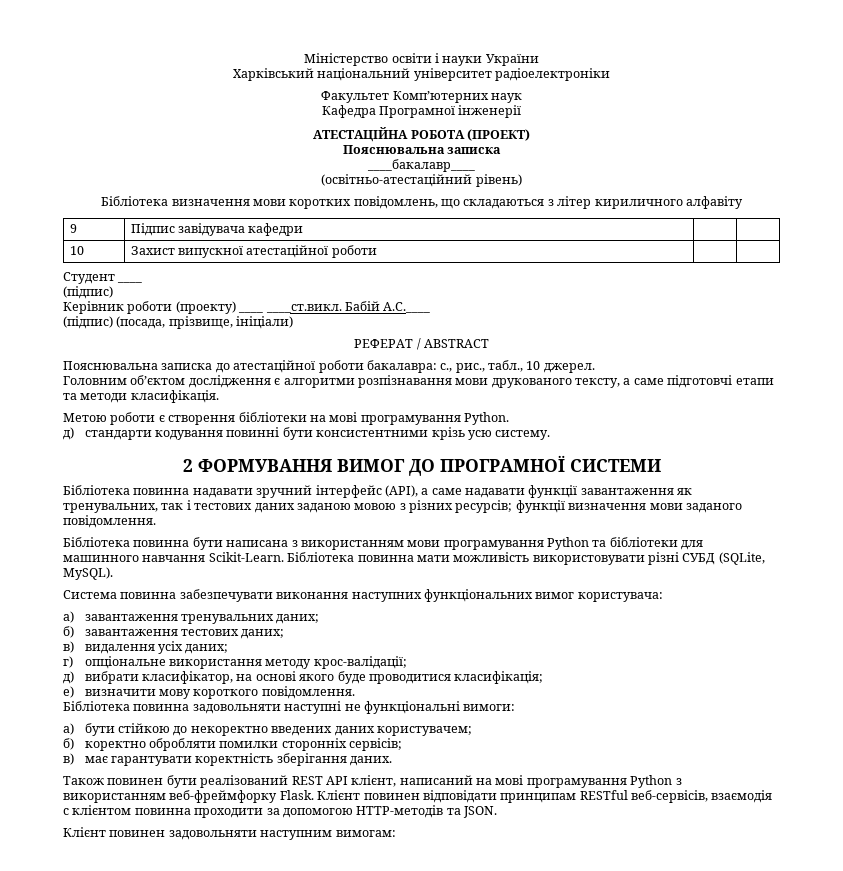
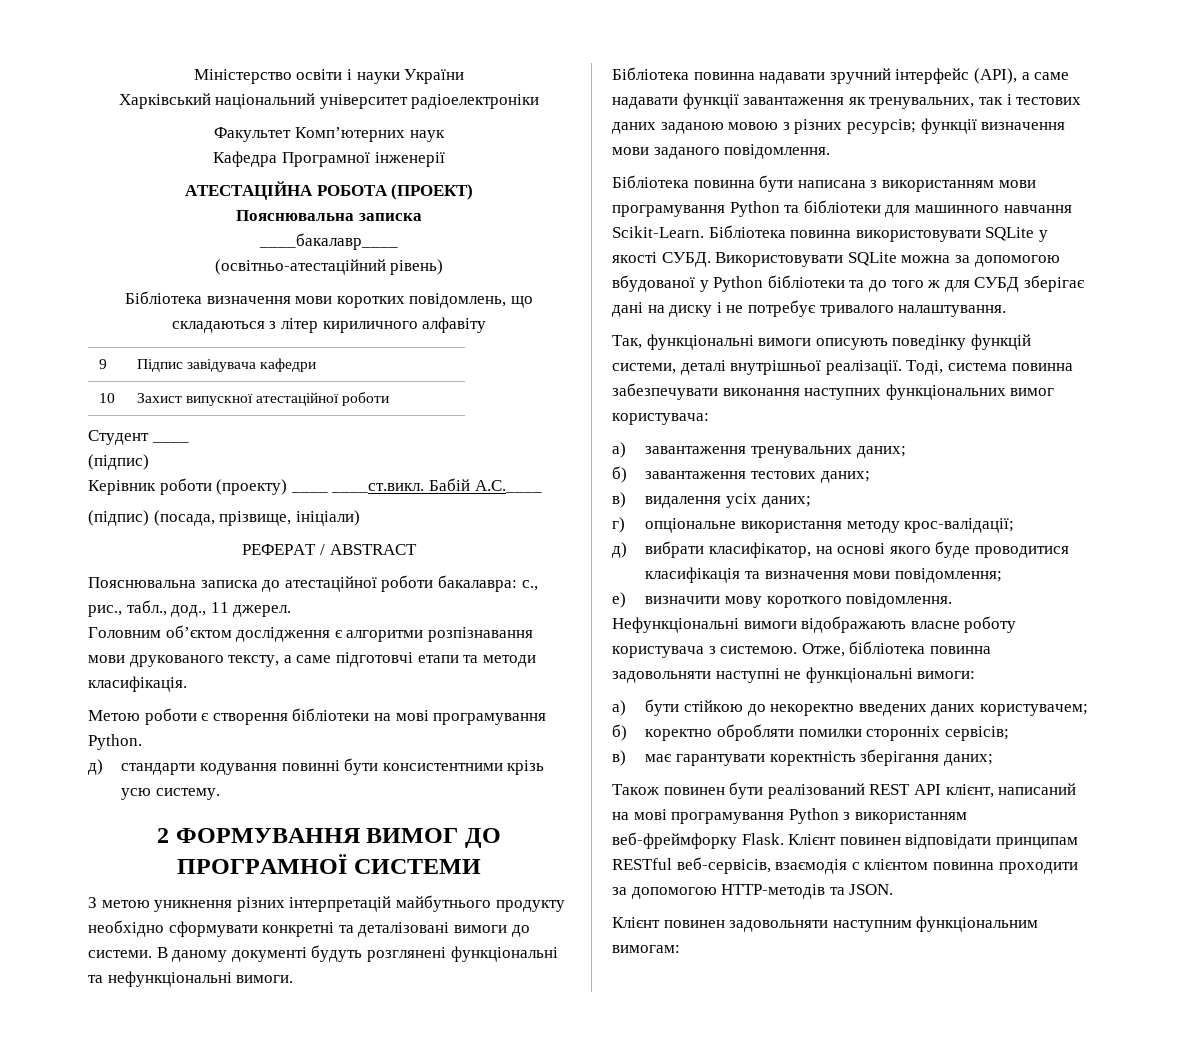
- Пояснювальна записка до атестаційної роботи бакалавра: с., рис., табл., 10 джерел.
+ Пояснювальна записка до атестаційної роботи бакалавра: с., рис., табл., дод., 11 джерел.
+ З метою уникнення різних інтерпретацій майбутнього продукту необхідно сформувати конкретні та деталізовані вимоги до системи. В даному документі будуть розглянені функціональні та нефункціональні вимоги.
- Бібліотека повинна мати можливість використовувати різні СУБД (SQLite, MySQL).
- Система повинна забезпечувати виконання наступних функціональних вимог користувача:
+ Бібліотека повинна використовувати SQLite у якості СУБД. Використовувати SQLite можна за допомогою вбудованої у Python бібліотеки та до того ж для СУБД зберігає дані на диску і не потребує тривалого налаштування.
+ Так, функціональні вимоги описують поведінку функцій системи, деталі внутрішньої реалізації. Тоді, система повинна забезпечувати виконання наступних функціональних вимог користувача:
- д) вибрати класифікатор, на основі якого буде проводитися класифікація;
+ д) вибрати класифікатор, на основі якого буде проводитися класифікація та визначення мови повідомлення;
- Бібліотека повинна задовольняти наступні не функціональні вимоги:
+ Нефункціональні вимоги відображають власне роботу користувача з системою. Отже, бібліотека повинна задовольняти наступні не функціональні вимоги:
- в) має гарантувати коректність зберігання даних.
+ в) має гарантувати коректність зберігання даних;
- Клієнт повинен задовольняти наступним вимогам:
+ Клієнт повинен задовольняти наступним функціональним вимогам:

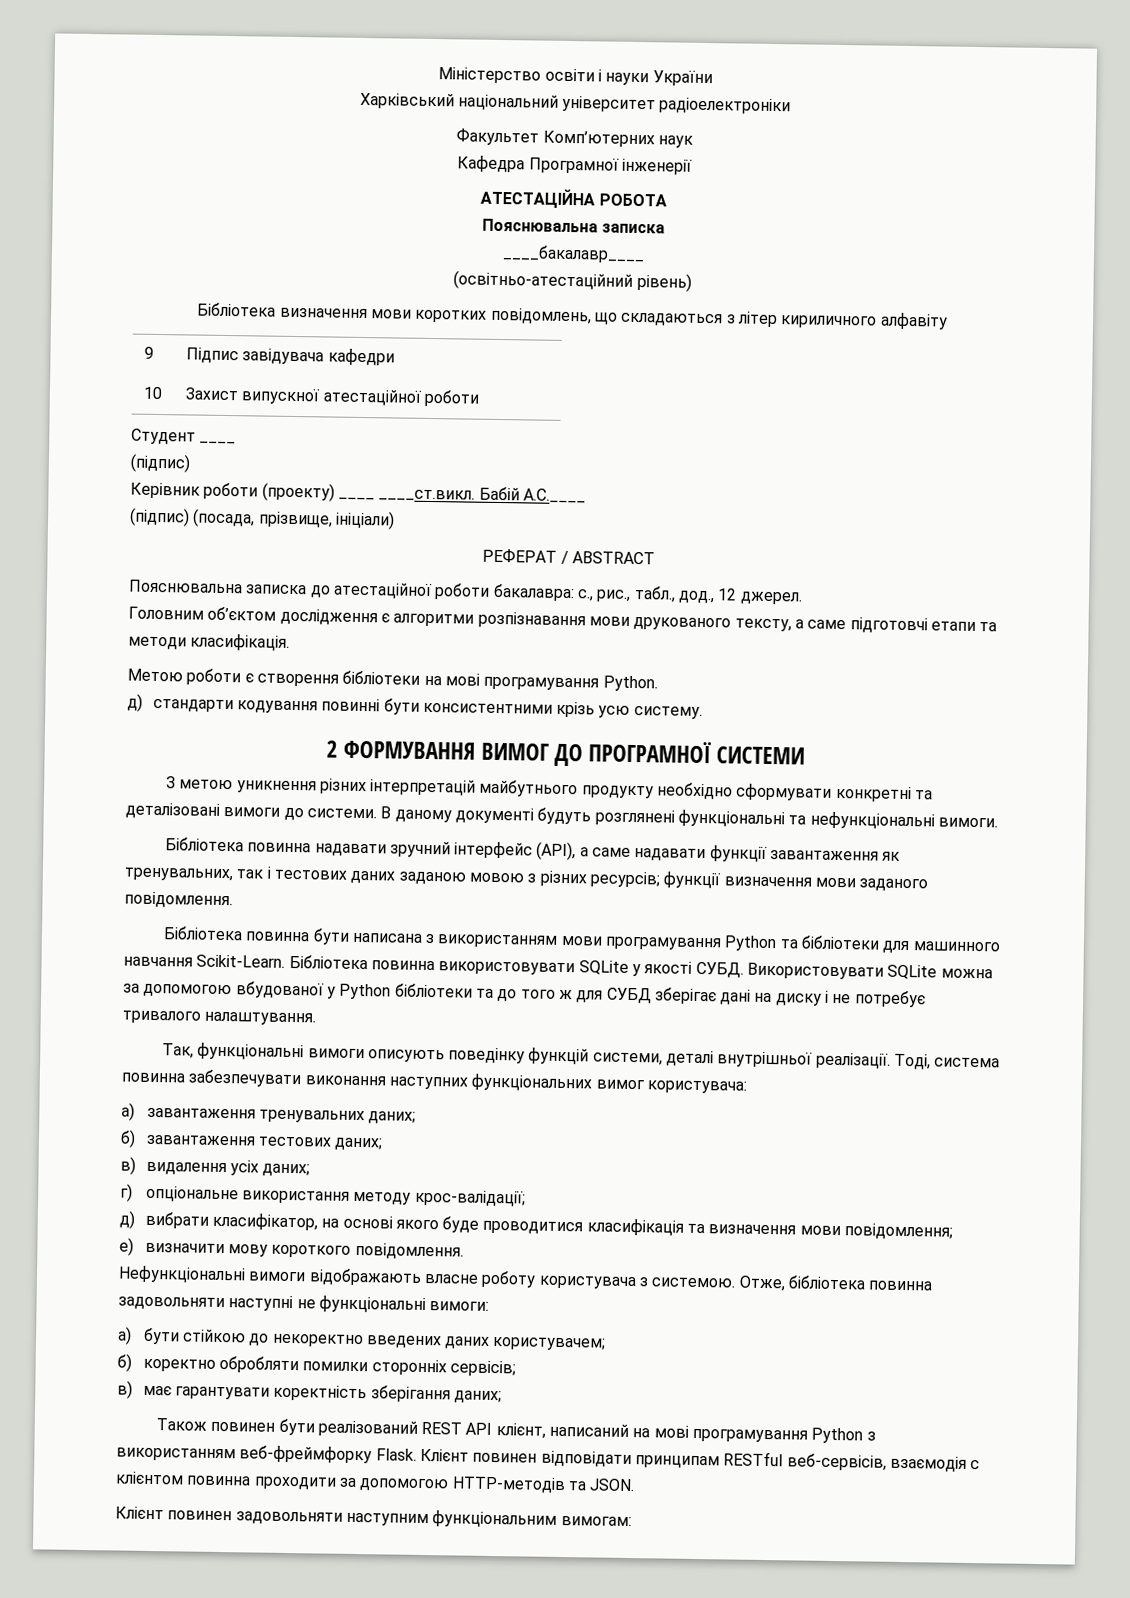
- АТЕСТАЦІЙНА РОБОТА (ПРОЕКТ)
+ АТЕСТАЦІЙНА РОБОТА
- Пояснювальна записка до атестаційної роботи бакалавра: с., рис., табл., дод., 11 джерел.
+ Пояснювальна записка до атестаційної роботи бакалавра: с., рис., табл., дод., 12 джерел.

